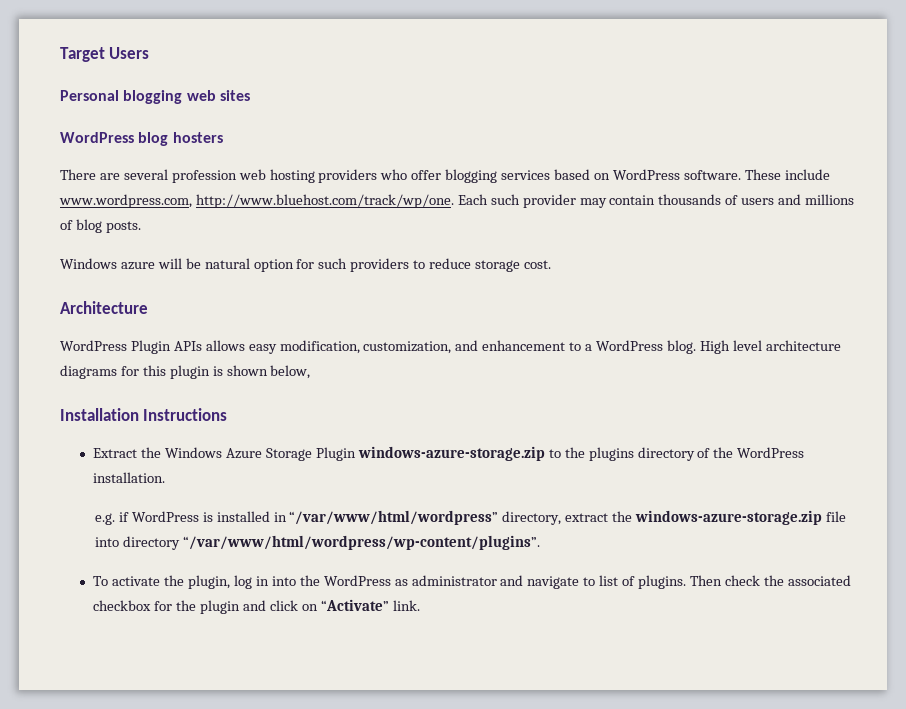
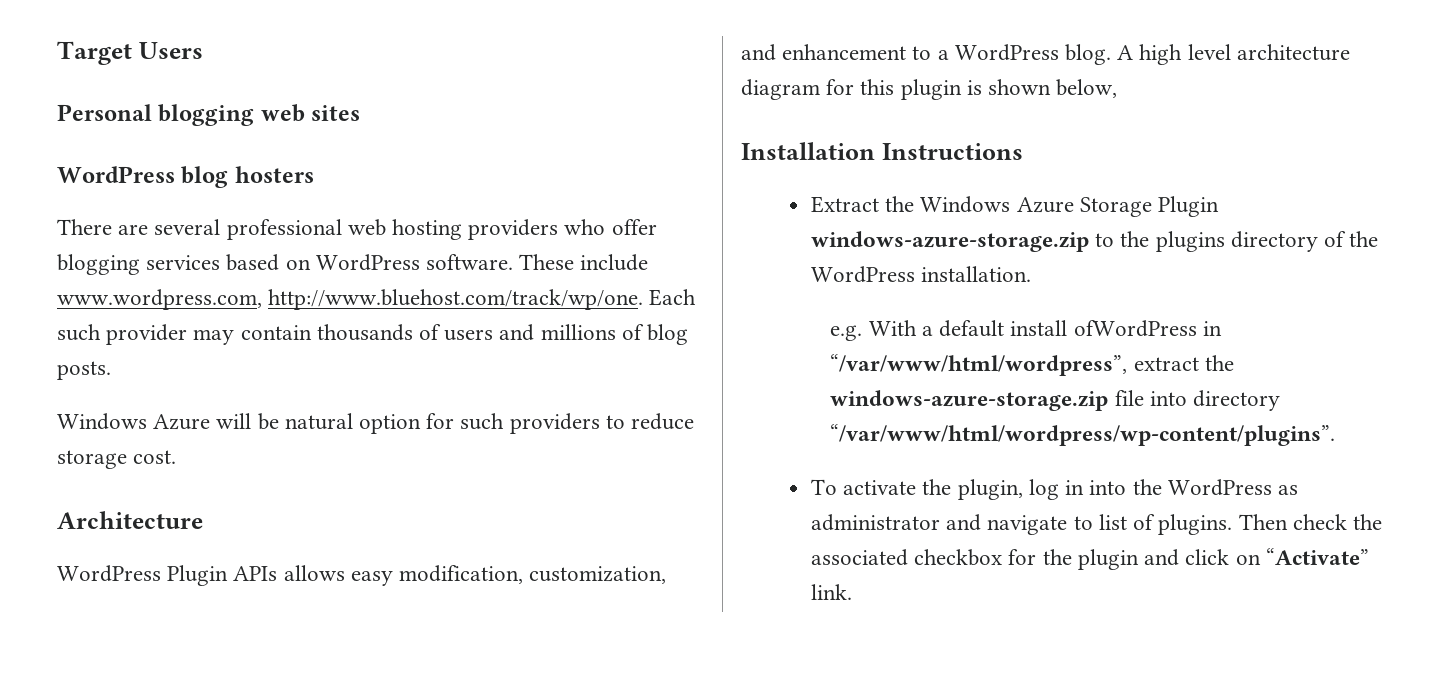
- There are several profession web hosting providers who offer blogging services based on WordPress software.
+ There are several professional web hosting providers who offer blogging services based on WordPress software.
- Windows azure will be natural option for such providers to reduce storage cost.
+ Windows Azure will be natural option for such providers to reduce storage cost.
- High level architecture diagrams for this plugin is shown below,
+ A high level architecture diagram for this plugin is shown below,
- e.g. if WordPress is installed in “/var/www/html/wordpress” directory, extract the windows-azure-storage.zip file into directory “/var/www/html/wordpress/wp-content/plugins”.
+ e.g. With a default install ofWordPress in “/var/www/html/wordpress”, extract the windows-azure-storage.zip file into directory “/var/www/html/wordpress/wp-content/plugins”.

